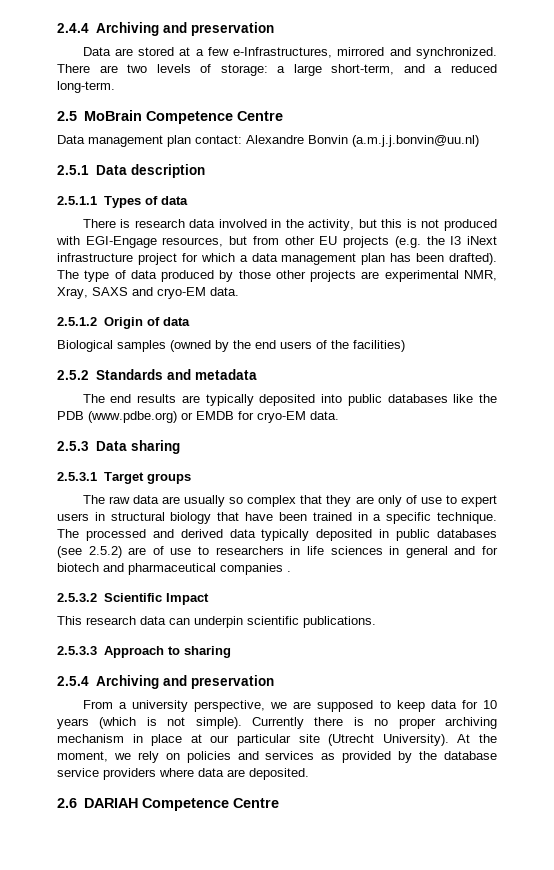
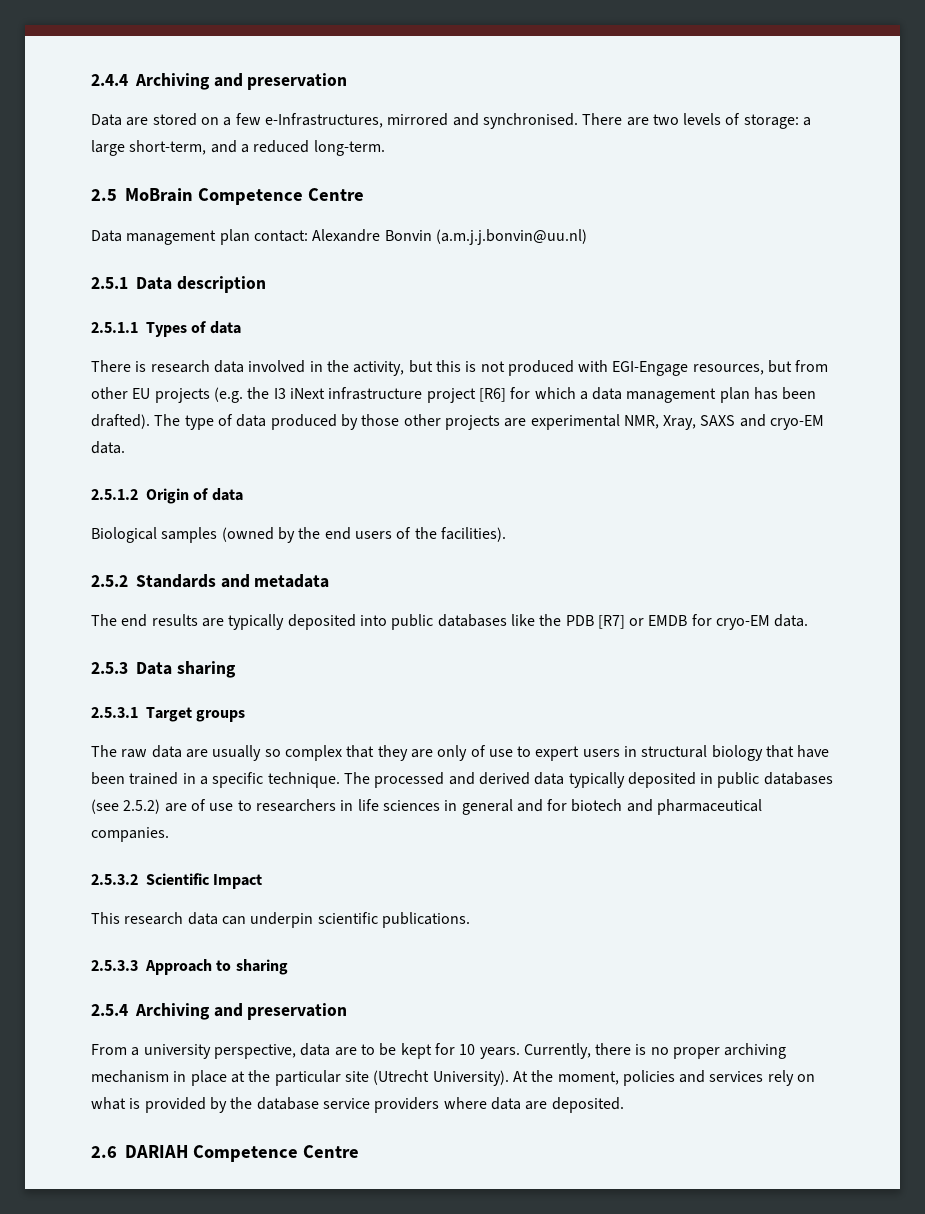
- Data are stored at a few e-Infrastructures, mirrored and synchronized.
+ Data are stored on a few e-Infrastructures, mirrored and synchronised.
- There is research data involved in the activity, but this is not produced with EGI-Engage resources, but from other EU projects (e.g. the I3 iNext infrastructure project for which a data management plan has been drafted).
+ There is research data involved in the activity, but this is not produced with EGI-Engage resources, but from other EU projects (e.g. the I3 iNext infrastructure project [R6] for which a data management plan has been drafted).
- Biological samples (owned by the end users of the facilities)
+ Biological samples (owned by the end users of the facilities).
- The end results are typically deposited into public databases like the PDB (www.pdbe.org) or EMDB for cryo-EM data.
+ The end results are typically deposited into public databases like the PDB [R7] or EMDB for cryo-EM data.
- The processed and derived data typically deposited in public databases (see 2.5.2) are of use to researchers in life sciences in general and for biotech and pharmaceutical companies .
+ The processed and derived data typically deposited in public databases (see 2.5.2) are of use to researchers in life sciences in general and for biotech and pharmaceutical companies.
- From a university perspective, we are supposed to keep data for 10 years (which is not simple). Currently there is no proper archiving mechanism in place at our particular site (Utrecht University).
+ From a university perspective, data are to be kept for 10 years. Currently, there is no proper archiving mechanism in place at the particular site (Utrecht University).
- At the moment, we rely on policies and services as provided by the database service providers where data are deposited.
+ At the moment, policies and services rely on what is provided by the database service providers where data are deposited.

